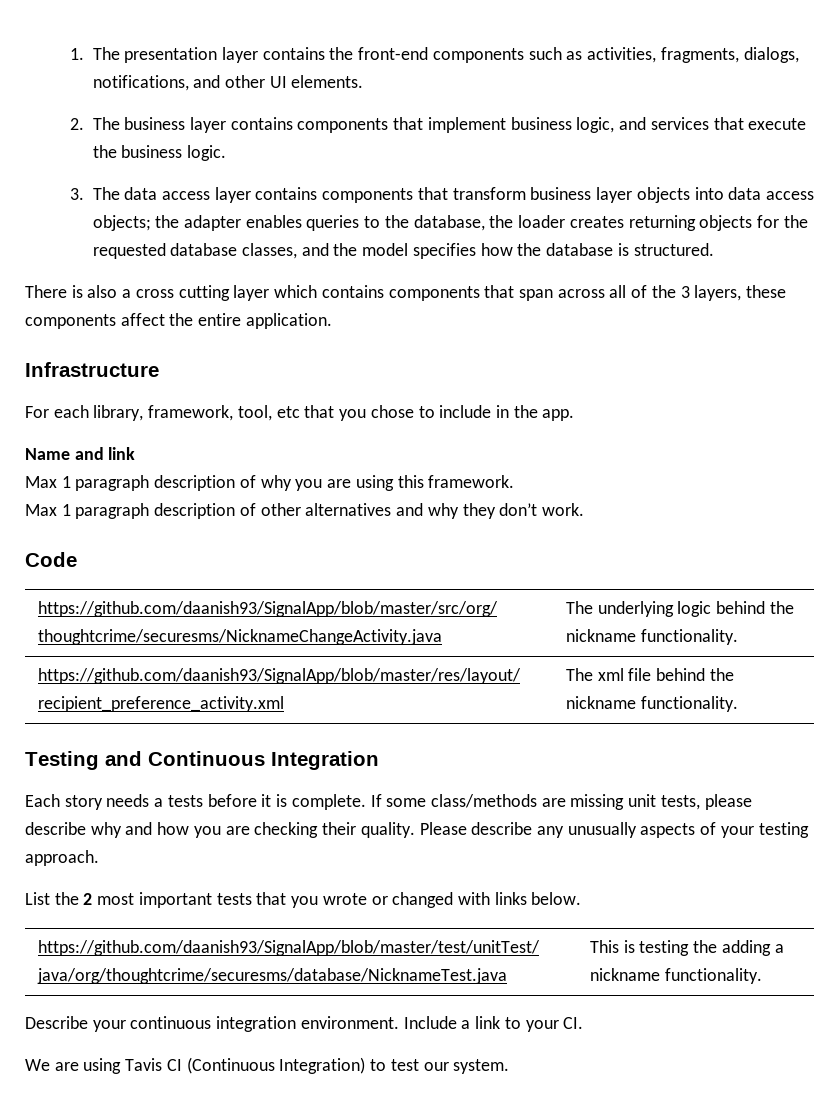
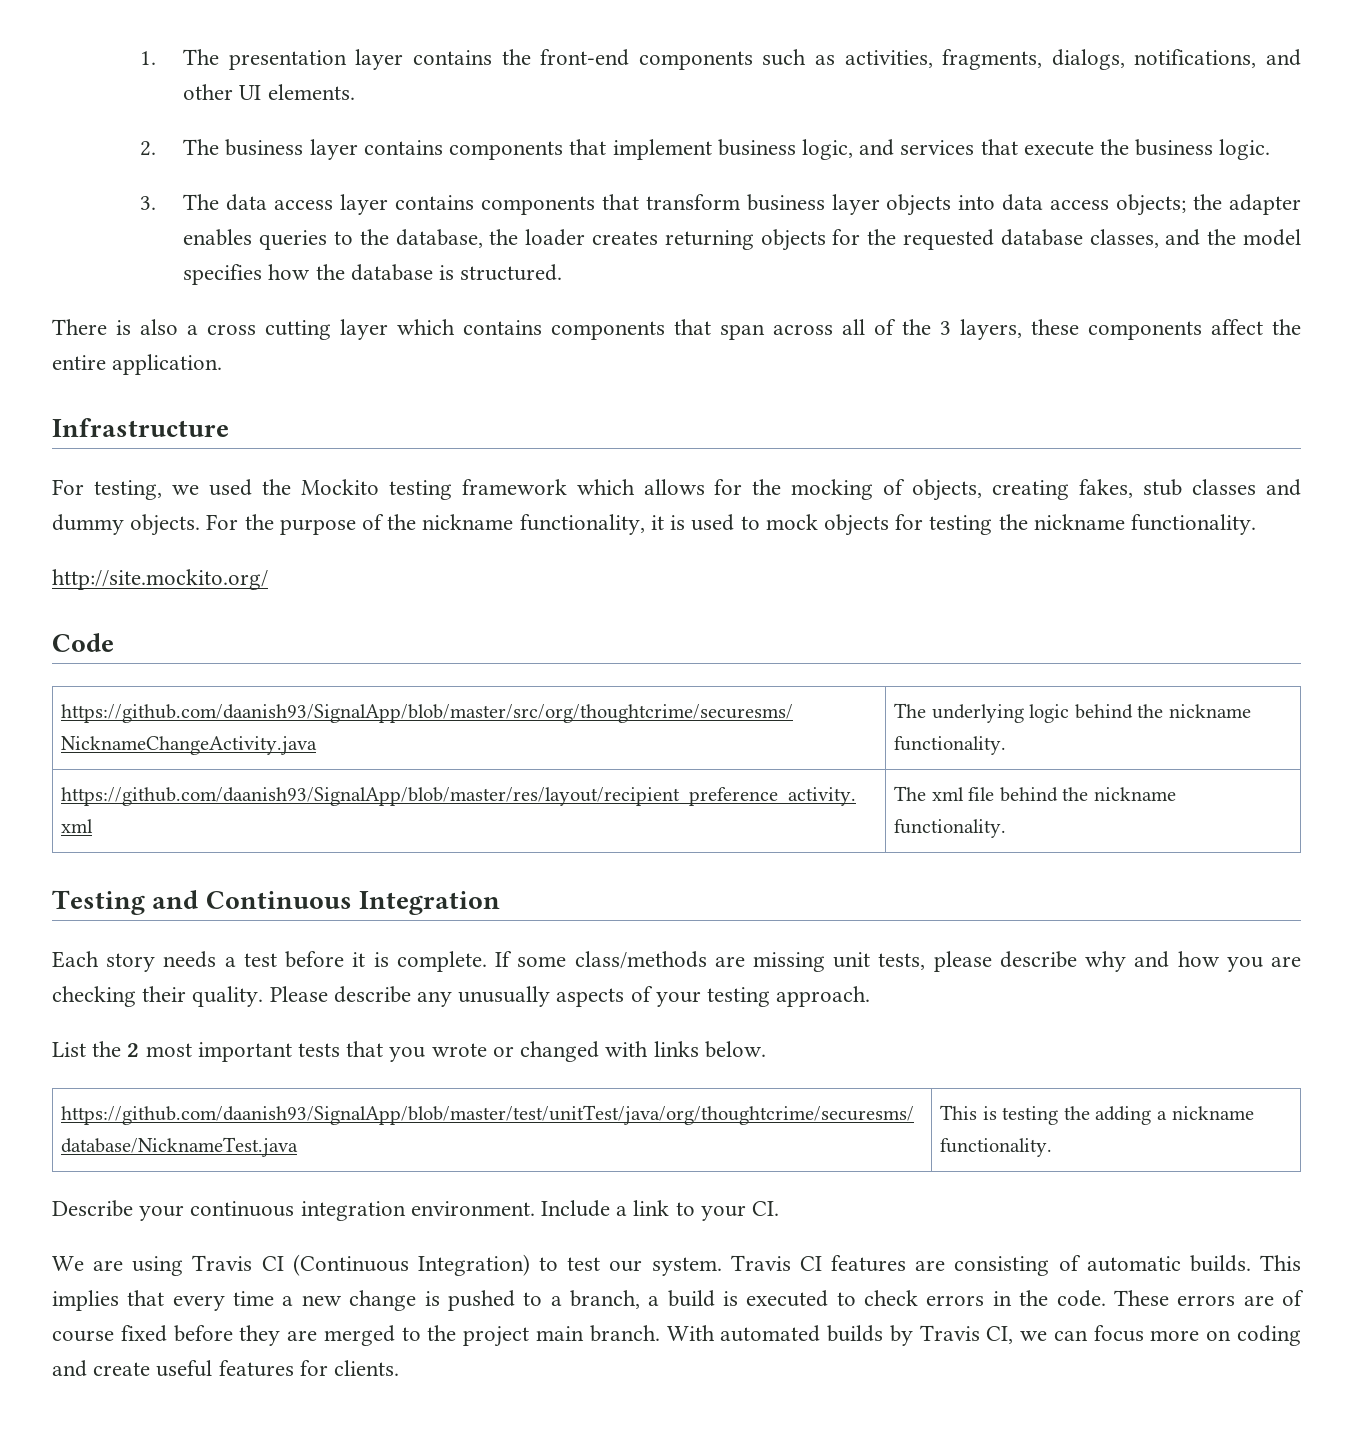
- For each library, framework, tool, etc that you chose to include in the app.
- Name and link
- Max 1 paragraph description of why you are using this framework.
- Max 1 paragraph description of other alternatives and why they don’t work.
+ For testing, we used the Mockito testing framework which allows for the mocking of objects, creating fakes, stub classes and dummy objects. For the purpose of the nickname functionality, it is used to mock objects for testing the nickname functionality.
+ http://site.mockito.org/
- Each story needs a tests before it is complete.
+ Each story needs a test before it is complete.
- We are using Tavis CI (Continuous Integration) to test our system.
+ We are using Travis CI (Continuous Integration) to test our system.
+ Travis CI features are consisting of automatic builds. This implies that every time a new change is pushed to a branch, a build is executed to check errors in the code. These errors are of course fixed before they are merged to the project main branch. With automated builds by Travis CI, we can focus more on coding and create useful features for clients.

